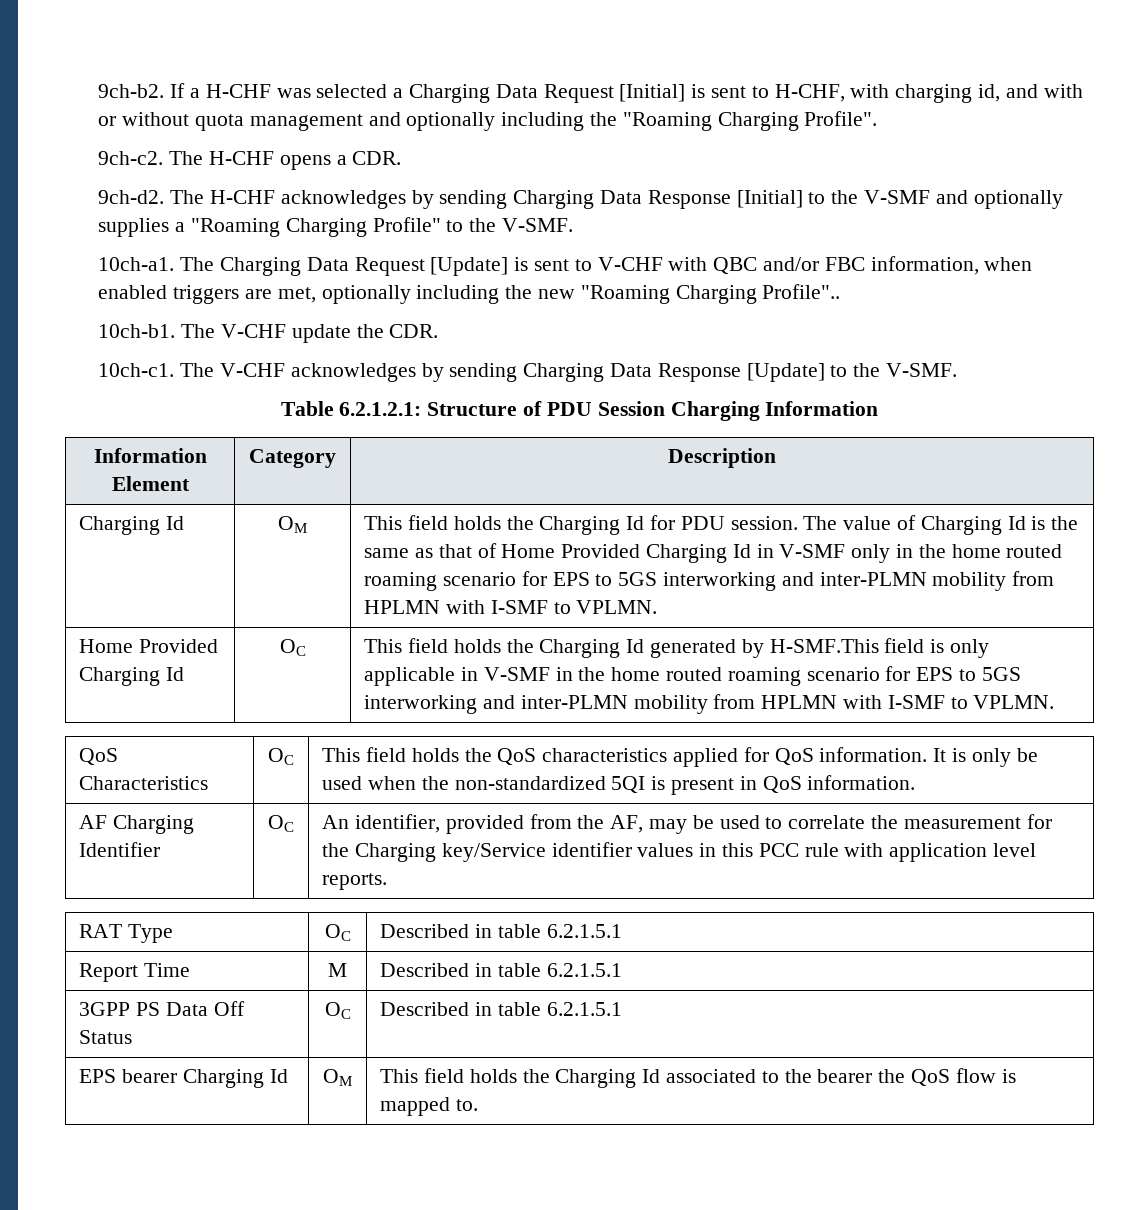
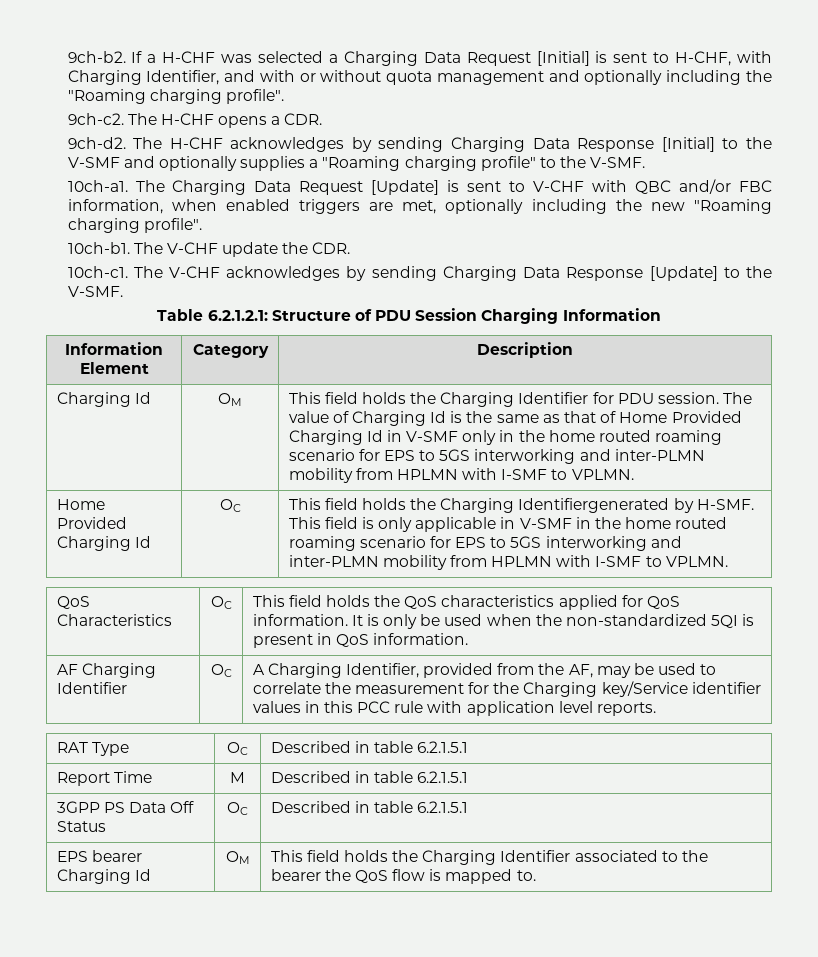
- If a H-CHF was selected a Charging Data Request [Initial] is sent to H-CHF, with charging id, and with or without quota management and optionally including the "Roaming Charging Profile".
+ If a H-CHF was selected a Charging Data Request [Initial] is sent to H-CHF, with Charging Identifier, and with or without quota management and optionally including the "Roaming charging profile".
- The H-CHF acknowledges by sending Charging Data Response [Initial] to the V-SMF and optionally supplies a "Roaming Charging Profile" to the V-SMF.
+ The H-CHF acknowledges by sending Charging Data Response [Initial] to the V-SMF and optionally supplies a "Roaming charging profile" to the V-SMF.
- The Charging Data Request [Update] is sent to V-CHF with QBC and/or FBC information, when enabled triggers are met, optionally including the new "Roaming Charging Profile"..
+ The Charging Data Request [Update] is sent to V-CHF with QBC and/or FBC information, when enabled triggers are met, optionally including the new "Roaming charging profile".
- This field holds the Charging Id for PDU session.
+ This field holds the Charging Identifier for PDU session.
- Home Provided Charging Id | OC | This field holds the Charging Id generated by H-SMF.This field is only applicable in V-SMF in the home routed roaming scenario for EPS to 5GS interworking and inter-PLMN mobility from HPLMN with I-SMF to VPLMN.
+ Home Provided Charging Id | OC | This field holds the Charging Identifiergenerated by H-SMF. This field is only applicable in V-SMF in the home routed roaming scenario for EPS to 5GS interworking and inter-PLMN mobility from HPLMN with I-SMF to VPLMN.
- AF Charging Identifier | OC | An identifier, provided from the AF, may be used to correlate the measurement for the Charging key/Service identifier values in this PCC rule with application level reports.
+ AF Charging Identifier | OC | A Charging Identifier, provided from the AF, may be used to correlate the measurement for the Charging key/Service identifier values in this PCC rule with application level reports.
- EPS bearer Charging Id | OM | This field holds the Charging Id associated to the bearer the QoS flow is mapped to.
+ EPS bearer Charging Id | OM | This field holds the Charging Identifier associated to the bearer the QoS flow is mapped to.

